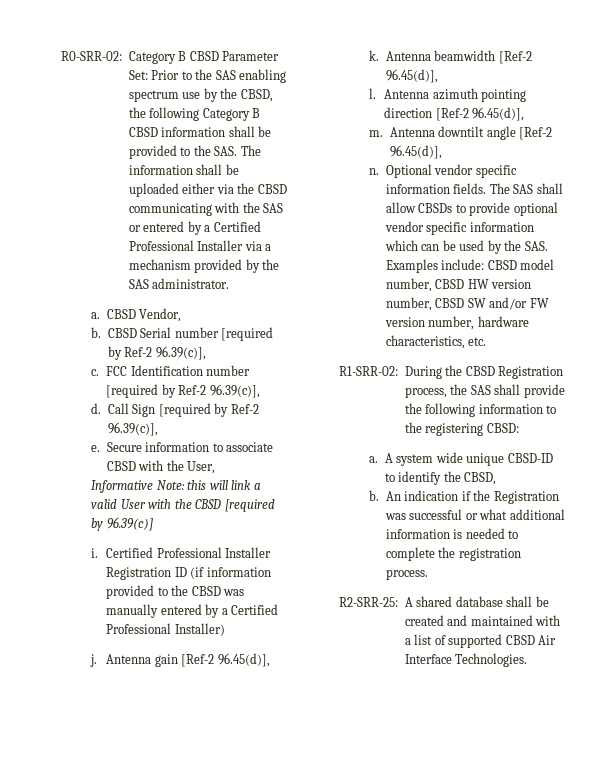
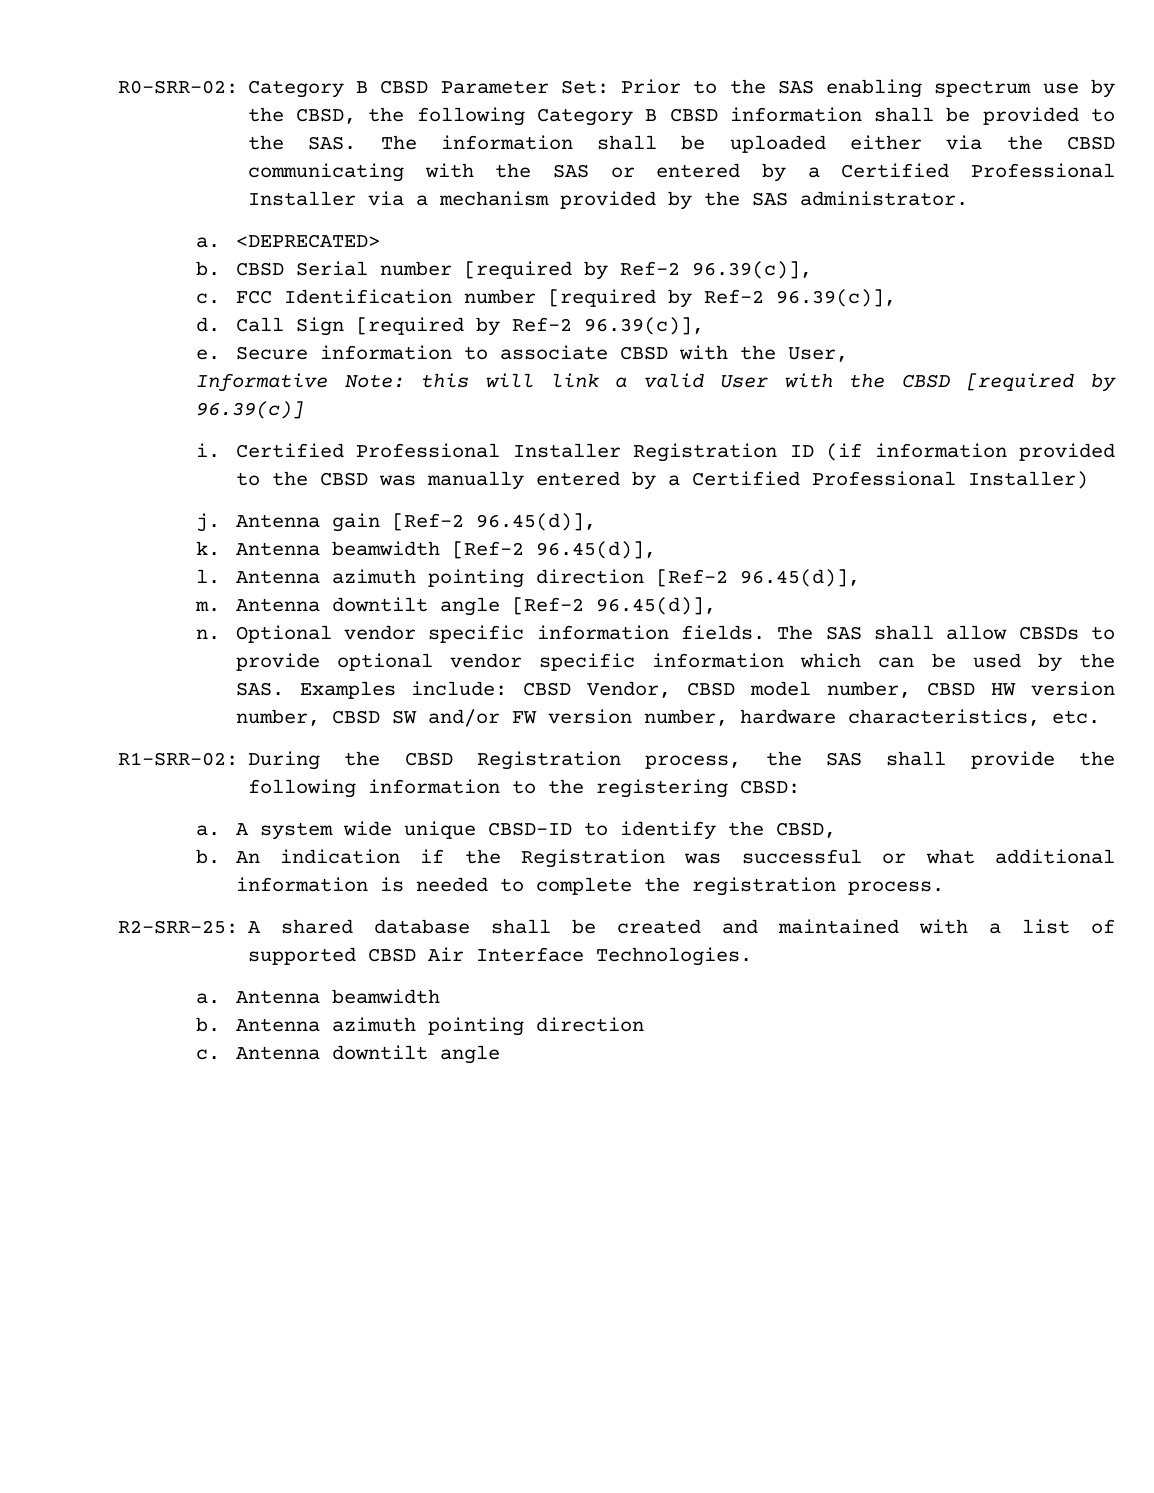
- CBSD Vendor,
+ <DEPRECATED>
- The SAS shall allow CBSDs to provide optional vendor specific information which can be used by the SAS. Examples include: CBSD model number, CBSD HW version number, CBSD SW and/or FW version number, hardware characteristics, etc.
+ The SAS shall allow CBSDs to provide optional vendor specific information which can be used by the SAS. Examples include: CBSD Vendor, CBSD model number, CBSD HW version number, CBSD SW and/or FW version number, hardware characteristics, etc.
+ a. Antenna beamwidth
+ b. Antenna azimuth pointing direction
+ c. Antenna downtilt angle

